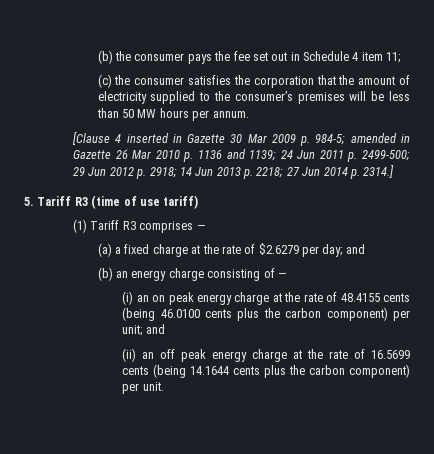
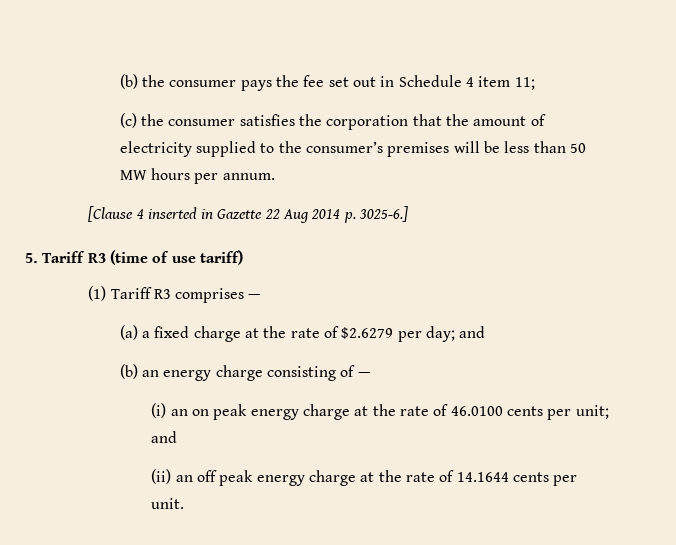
- [Clause 4 inserted in Gazette 30 Mar 2009 p. 984-5; amended in Gazette 26 Mar 2010 p. 1136 and 1139; 24 Jun 2011 p. 2499-500; 29 Jun 2012 p. 2918; 14 Jun 2013 p. 2218; 27 Jun 2014 p. 2314.]
+ [Clause 4 inserted in Gazette 22 Aug 2014 p. 3025-6.]
- (i) an on peak energy charge at the rate of 48.4155 cents (being 46.0100 cents plus the carbon component) per unit; and
+ (i) an on peak energy charge at the rate of 46.0100 cents per unit; and
- (ii) an off peak energy charge at the rate of 16.5699 cents (being 14.1644 cents plus the carbon component) per unit.
+ (ii) an off peak energy charge at the rate of 14.1644 cents per unit.

